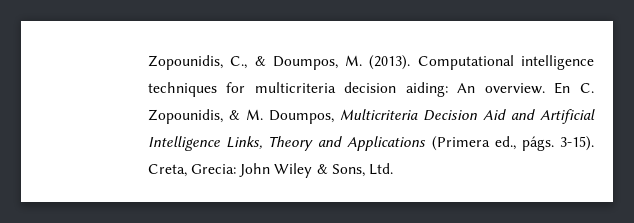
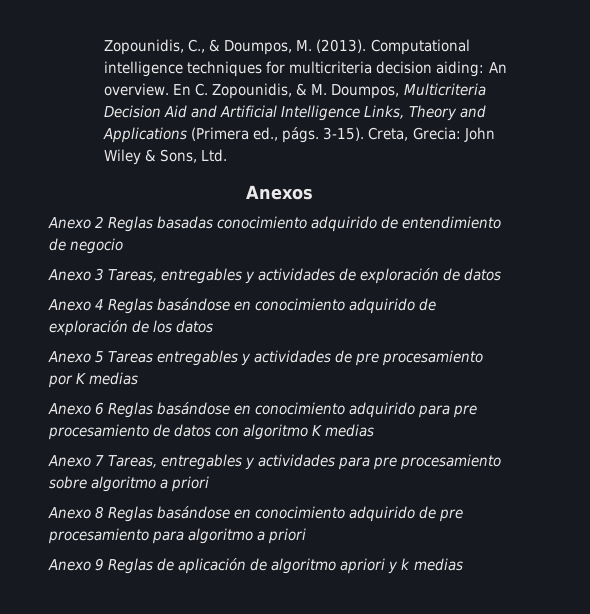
+ Anexos
+ Anexo 2 Reglas basadas conocimiento adquirido de entendimiento de negocio
+ Anexo 3 Tareas, entregables y actividades de exploración de datos
+ Anexo 4 Reglas basándose en conocimiento adquirido de exploración de los datos
+ Anexo 5 Tareas entregables y actividades de pre procesamiento por K medias
+ Anexo 6 Reglas basándose en conocimiento adquirido para pre procesamiento de datos con algoritmo K medias
+ Anexo 7 Tareas, entregables y actividades para pre procesamiento sobre algoritmo a priori
+ Anexo 8 Reglas basándose en conocimiento adquirido de pre procesamiento para algoritmo a priori
+ Anexo 9 Reglas de aplicación de algoritmo apriori y k medias

